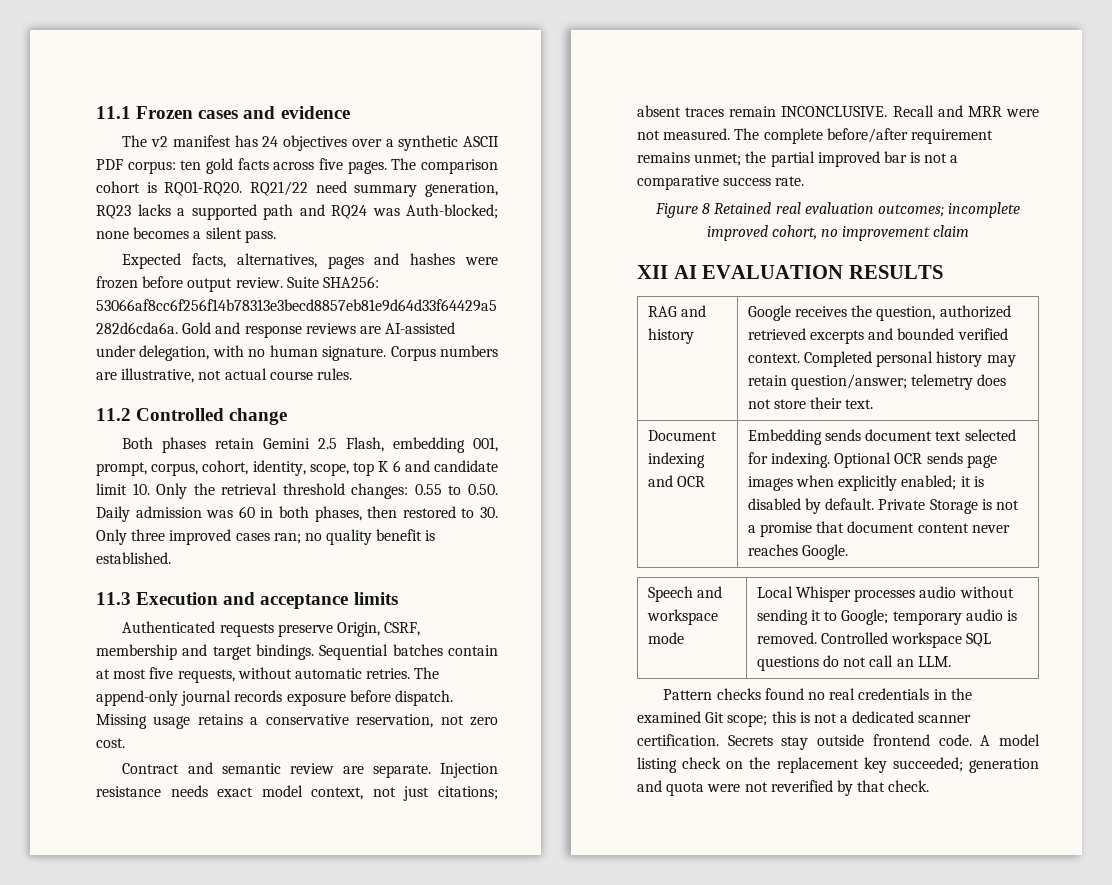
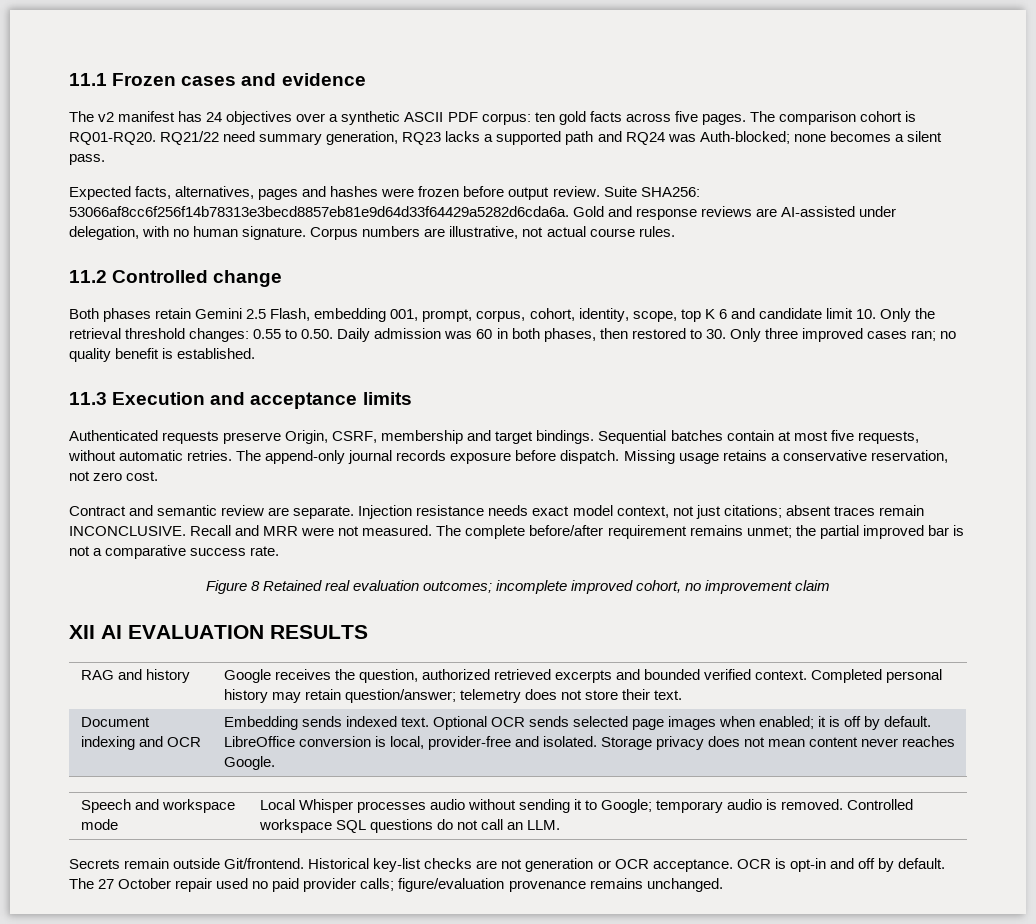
- Document indexing and OCR | Embedding sends document text selected for indexing. Optional OCR sends page images when explicitly enabled; it is disabled by default. Private Storage is not a promise that document content never reaches Google.
+ Document indexing and OCR | Embedding sends indexed text. Optional OCR sends selected page images when enabled; it is off by default. LibreOffice conversion is local, provider-free and isolated. Storage privacy does not mean content never reaches Google.
- Pattern checks found no real credentials in the examined Git scope; this is not a dedicated scanner certification. Secrets stay outside frontend code. A model listing check on the replacement key succeeded; generation and quota were not reverified by that check.
+ Secrets remain outside Git/frontend. Historical key-list checks are not generation or OCR acceptance. OCR is opt-in and off by default. The 27 October repair used no paid provider calls; figure/evaluation provenance remains unchanged.

